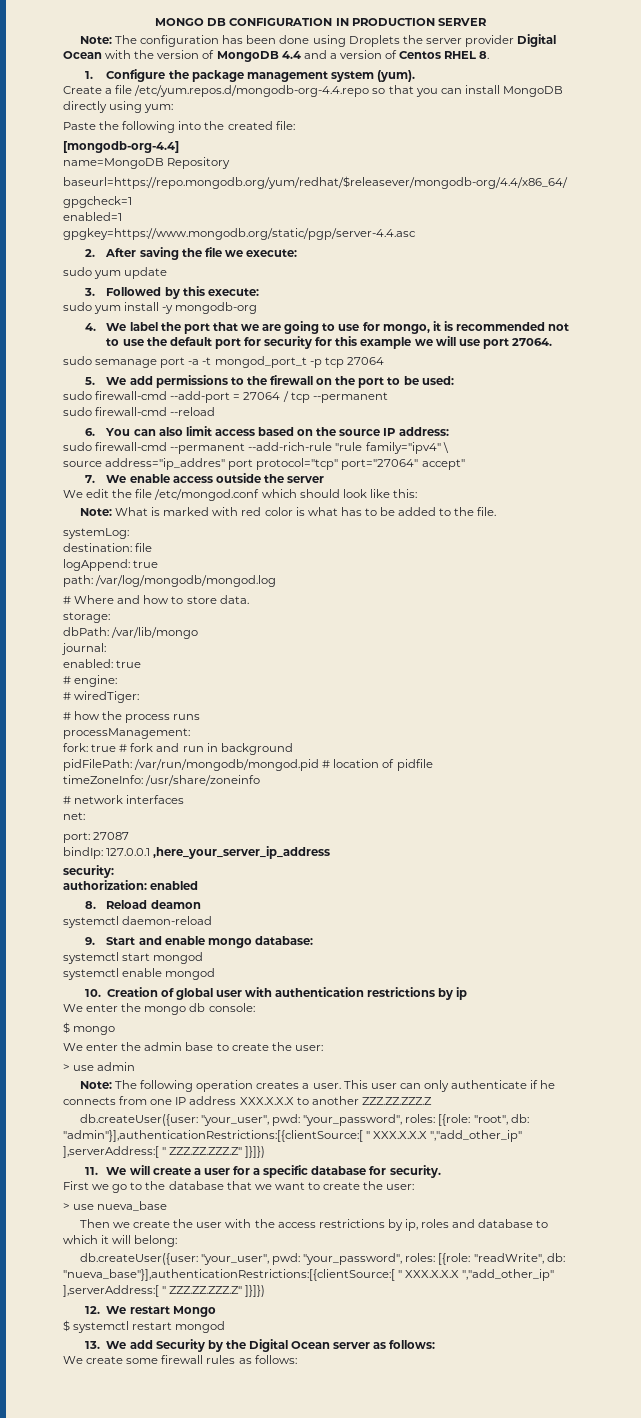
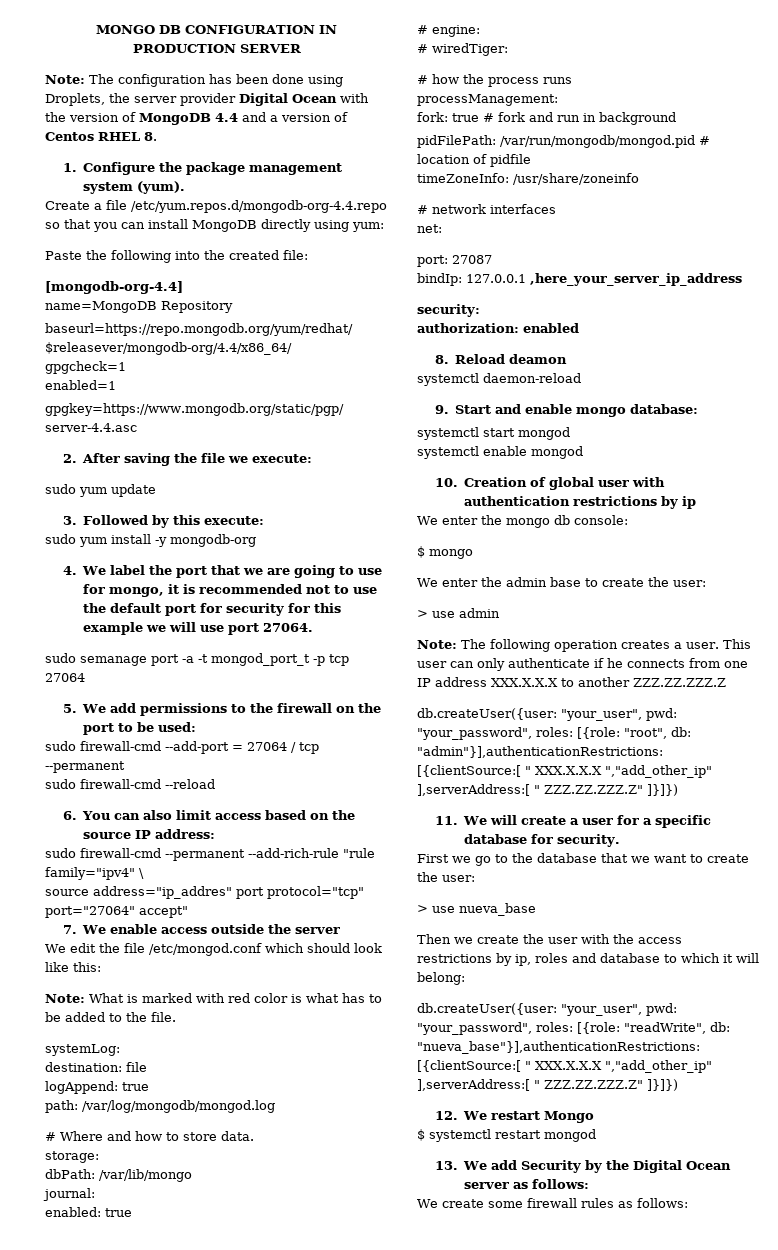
- Note: The configuration has been done using Droplets the server provider Digital Ocean with the version of MongoDB 4.4 and a version of Centos RHEL 8.
+ Note: The configuration has been done using Droplets, the server provider Digital Ocean with the version of MongoDB 4.4 and a version of Centos RHEL 8.

